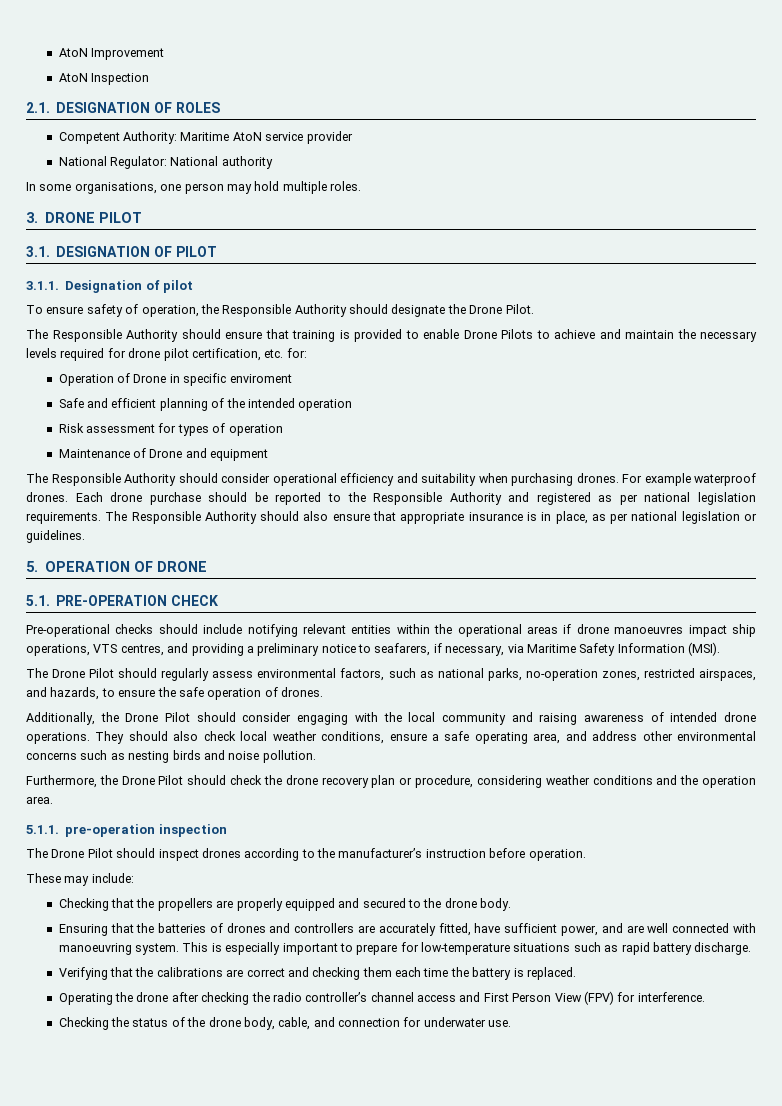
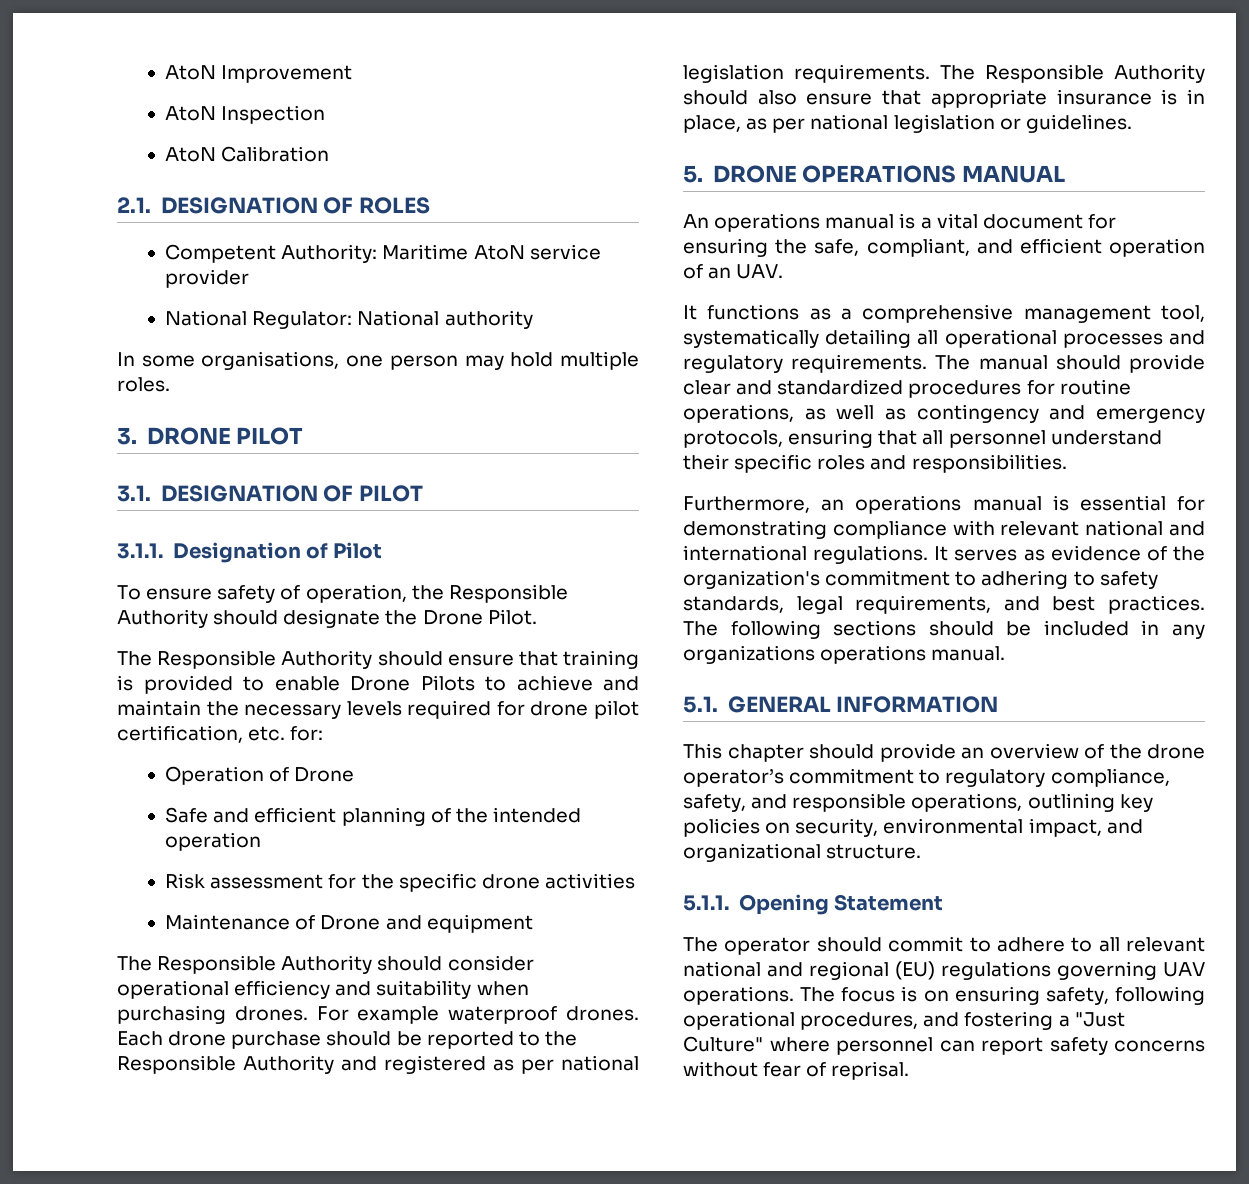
+ AtoN Calibration
- 3.1.1. Designation of pilot
+ 3.1.1. Designation of Pilot
- Operation of Drone in specific enviroment
+ Operation of Drone
- Risk assessment for types of operation
+ Risk assessment for the specific drone activities
- 5. OPERATION OF DRONE
- 5.1. PRE-OPERATION CHECK
- Pre-operational checks should include notifying relevant entities within the operational areas if drone manoeuvres impact ship operations, VTS centres, and providing a preliminary notice to seafarers, if necessary, via Maritime Safety Information (MSI).
- The Drone Pilot should regularly assess environmental factors, such as national parks, no-operation zones, restricted airspaces, and hazards, to ensure the safe operation of drones.
- Additionally, the Drone Pilot should consider engaging with the local community and raising awareness of intended drone operations. They should also check local weather conditions, ensure a safe operating area, and address other environmental concerns such as nesting birds and noise pollution.
- Furthermore, the Drone Pilot should check the drone recovery plan or procedure, considering weather conditions and the operation area.
- 5.1.1. pre-operation inspection
- The Drone Pilot should inspect drones according to the manufacturer’s instruction before operation.
- These may include:
- Checking that the propellers are properly equipped and secured to the drone body.
- Ensuring that the batteries of drones and controllers are accurately fitted, have sufficient power, and are well connected with manoeuvring system. This is especially important to prepare for low-temperature situations such as rapid battery discharge.
- Verifying that the calibrations are correct and checking them each time the battery is replaced.
- Operating the drone after checking the radio controller’s channel access and First Person View (FPV) for interference.
- Checking the status of the drone body, cable, and connection for underwater use.
+ 5. DRONE OPERATIONS MANUAL
+ An operations manual is a vital document for ensuring the safe, compliant, and efficient operation of an UAV.
+ It functions as a comprehensive management tool, systematically detailing all operational processes and regulatory requirements. The manual should provide clear and standardized procedures for routine operations, as well as contingency and emergency protocols, ensuring that all personnel understand their specific roles and responsibilities.
+ Furthermore, an operations manual is essential for demonstrating compliance with relevant national and international regulations. It serves as evidence of the organization's commitment to adhering to safety standards, legal requirements, and best practices. The following sections should be included in any organizations operations manual.
+ 5.1. GENERAL INFORMATION
+ This chapter should provide an overview of the drone operator’s commitment to regulatory compliance, safety, and responsible operations, outlining key policies on security, environmental impact, and organizational structure.
+ 5.1.1. Opening Statement
+ The operator should commit to adhere to all relevant national and regional (EU) regulations governing UAV operations. The focus is on ensuring safety, following operational procedures, and fostering a "Just Culture" where personnel can report safety concerns without fear of reprisal.

